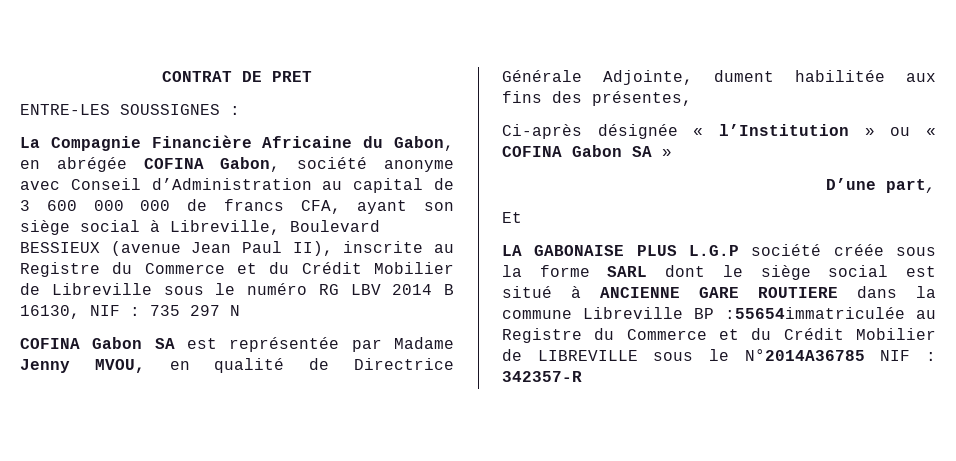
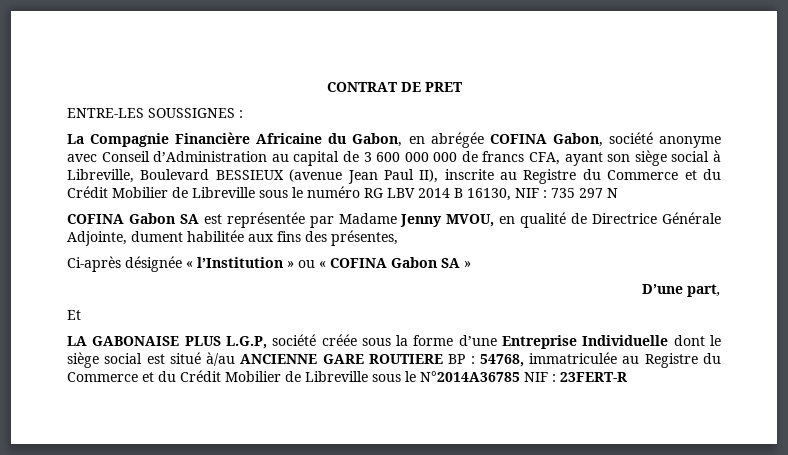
- LA GABONAISE PLUS L.G.P société créée sous la forme SARL dont le siège social est situé à ANCIENNE GARE ROUTIERE dans la commune Libreville BP :55654immatriculée au Registre du Commerce et du Crédit Mobilier de LIBREVILLE sous le N°2014A36785 NIF : 342357-R
+ LA GABONAISE PLUS L.G.P, société créée sous la forme d’une Entreprise Individuelle dont le siège social est situé à/au ANCIENNE GARE ROUTIERE BP : 54768, immatriculée au Registre du Commerce et du Crédit Mobilier de Libreville sous le N°2014A36785 NIF : 23FERT-R

